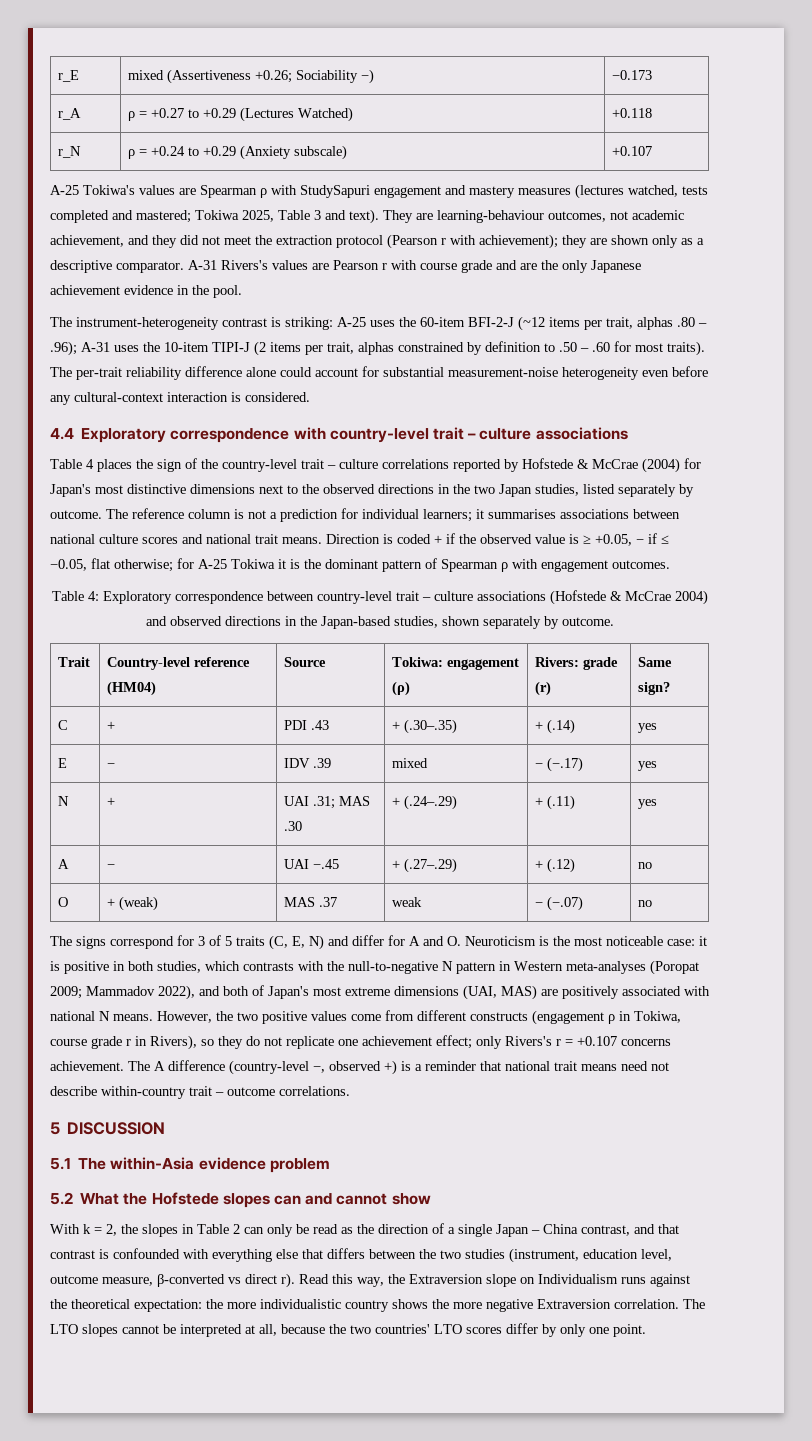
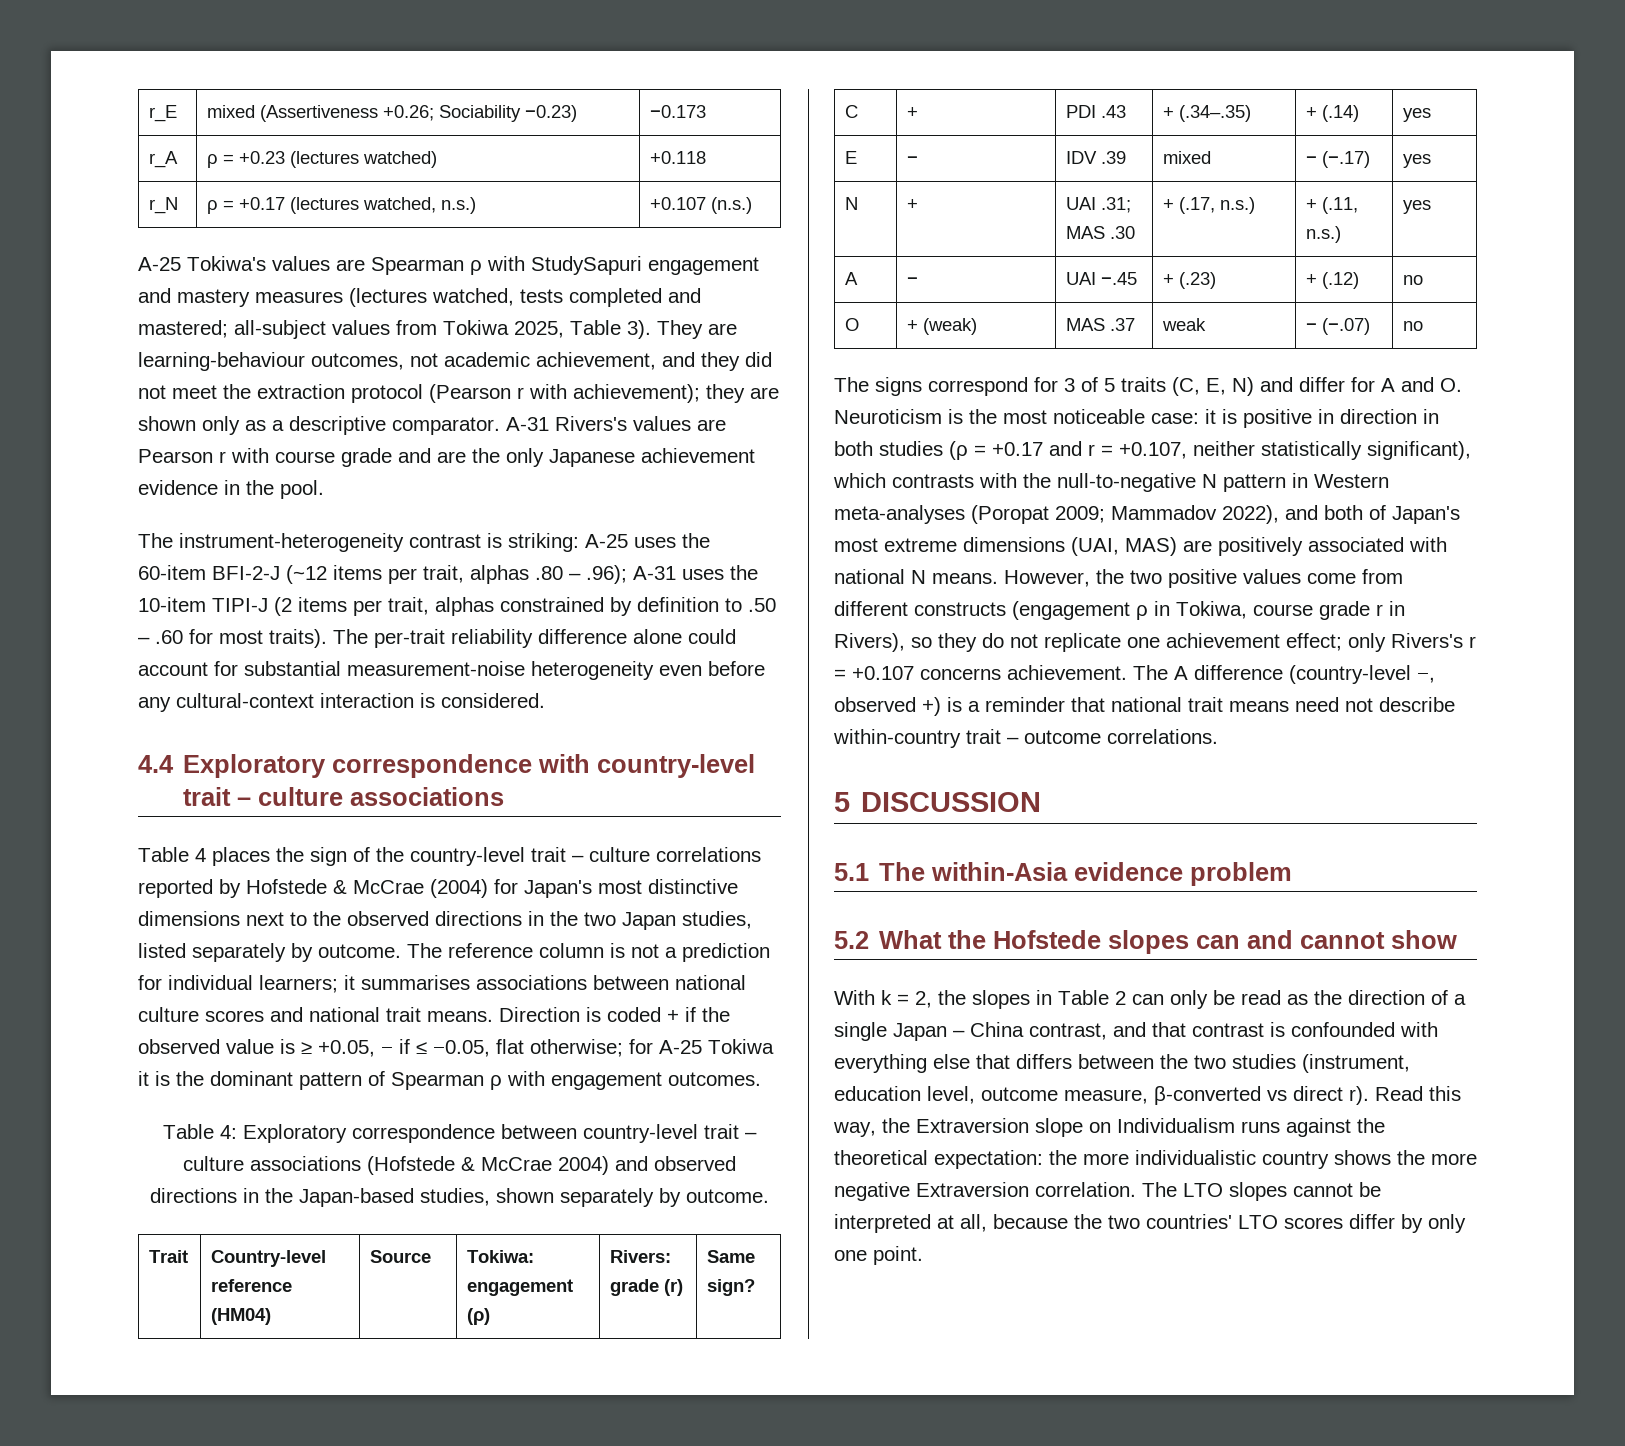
- r_E | mixed (Assertiveness +0.26; Sociability −) | −0.173
+ r_E | mixed (Assertiveness +0.26; Sociability −0.23) | −0.173
- r_A | ρ = +0.27 to +0.29 (Lectures Watched) | +0.118
+ r_A | ρ = +0.23 (lectures watched) | +0.118
- r_N | ρ = +0.24 to +0.29 (Anxiety subscale) | +0.107
+ r_N | ρ = +0.17 (lectures watched, n.s.) | +0.107 (n.s.)
- A-25 Tokiwa's values are Spearman ρ with StudySapuri engagement and mastery measures (lectures watched, tests completed and mastered; Tokiwa 2025, Table 3 and text).
+ A-25 Tokiwa's values are Spearman ρ with StudySapuri engagement and mastery measures (lectures watched, tests completed and mastered; all-subject values from Tokiwa 2025, Table 3).
- C | + | PDI .43 | + (.30–.35) | + (.14) | yes
+ C | + | PDI .43 | + (.34–.35) | + (.14) | yes
- N | + | UAI .31; MAS .30 | + (.24–.29) | + (.11) | yes
+ N | + | UAI .31; MAS .30 | + (.17, n.s.) | + (.11, n.s.) | yes
- A | − | UAI −.45 | + (.27–.29) | + (.12) | no
+ A | − | UAI −.45 | + (.23) | + (.12) | no
- The signs correspond for 3 of 5 traits (C, E, N) and differ for A and O. Neuroticism is the most noticeable case: it is positive in both studies, which contrasts with the null-to-negative N pattern in Western meta-analyses (Poropat 2009; Mammadov 2022), and both of Japan's most extreme dimensions (UAI, MAS) are positively associated with national N means.
+ The signs correspond for 3 of 5 traits (C, E, N) and differ for A and O. Neuroticism is the most noticeable case: it is positive in direction in both studies (ρ = +0.17 and r = +0.107, neither statistically significant), which contrasts with the null-to-negative N pattern in Western meta-analyses (Poropat 2009; Mammadov 2022), and both of Japan's most extreme dimensions (UAI, MAS) are positively associated with national N means.

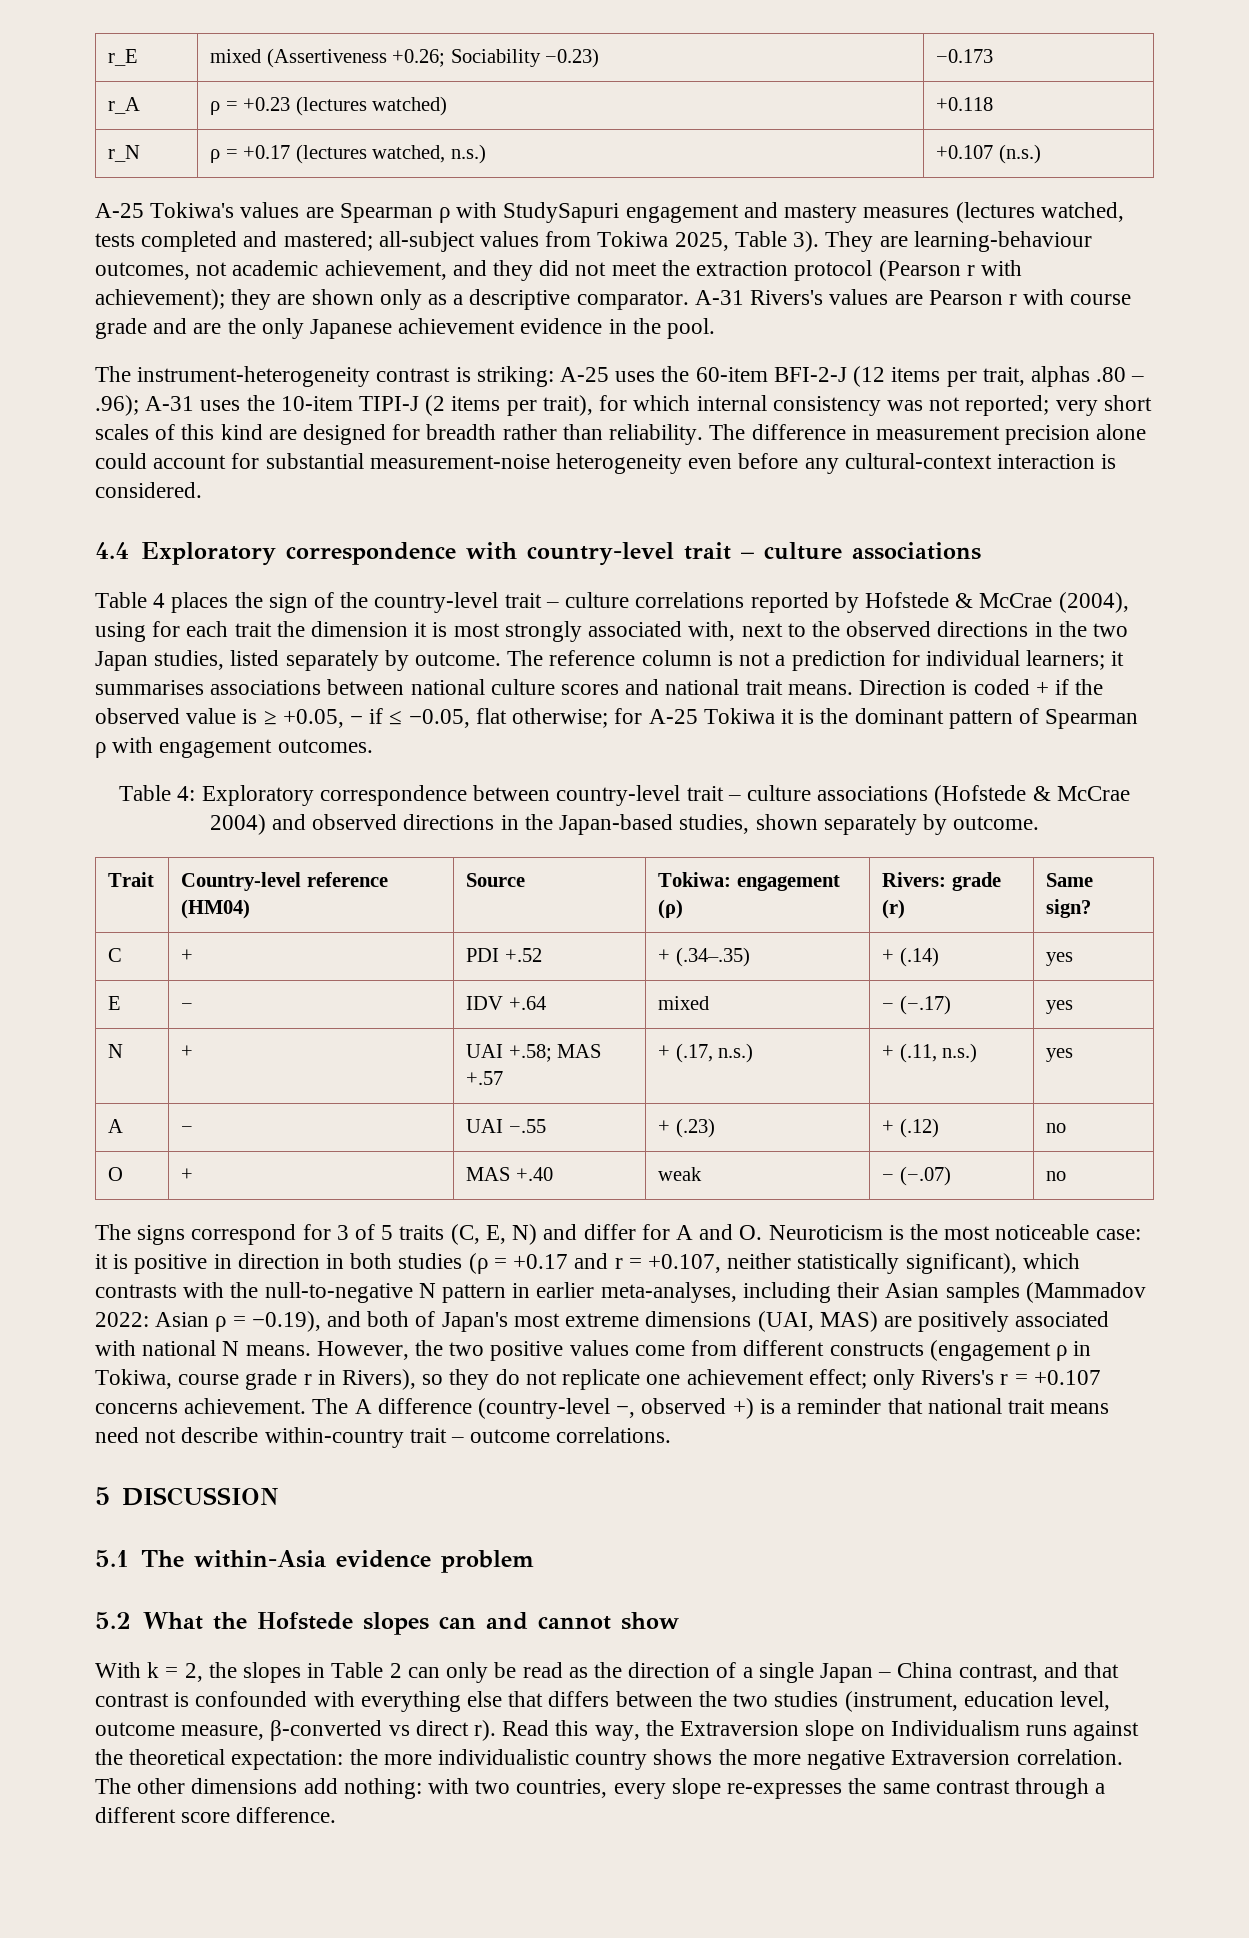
- The instrument-heterogeneity contrast is striking: A-25 uses the 60-item BFI-2-J (~12 items per trait, alphas .80 – .96); A-31 uses the 10-item TIPI-J (2 items per trait, alphas constrained by definition to .50 – .60 for most traits). The per-trait reliability difference alone could account for substantial measurement-noise heterogeneity even before any cultural-context interaction is considered.
+ The instrument-heterogeneity contrast is striking: A-25 uses the 60-item BFI-2-J (12 items per trait, alphas .80 – .96); A-31 uses the 10-item TIPI-J (2 items per trait), for which internal consistency was not reported; very short scales of this kind are designed for breadth rather than reliability. The difference in measurement precision alone could account for substantial measurement-noise heterogeneity even before any cultural-context interaction is considered.
- Table 4 places the sign of the country-level trait – culture correlations reported by Hofstede & McCrae (2004) for Japan's most distinctive dimensions next to the observed directions in the two Japan studies, listed separately by outcome.
+ Table 4 places the sign of the country-level trait – culture correlations reported by Hofstede & McCrae (2004), using for each trait the dimension it is most strongly associated with, next to the observed directions in the two Japan studies, listed separately by outcome.
- C | + | PDI .43 | + (.34–.35) | + (.14) | yes
+ C | + | PDI +.52 | + (.34–.35) | + (.14) | yes
- E | − | IDV .39 | mixed | − (−.17) | yes
+ E | − | IDV +.64 | mixed | − (−.17) | yes
- N | + | UAI .31; MAS .30 | + (.17, n.s.) | + (.11, n.s.) | yes
+ N | + | UAI +.58; MAS +.57 | + (.17, n.s.) | + (.11, n.s.) | yes
- A | − | UAI −.45 | + (.23) | + (.12) | no
+ A | − | UAI −.55 | + (.23) | + (.12) | no
- O | + (weak) | MAS .37 | weak | − (−.07) | no
+ O | + | MAS +.40 | weak | − (−.07) | no
- it is positive in direction in both studies (ρ = +0.17 and r = +0.107, neither statistically significant), which contrasts with the null-to-negative N pattern in Western meta-analyses (Poropat 2009; Mammadov 2022), and both of Japan's most extreme dimensions (UAI, MAS) are positively associated with national N means.
+ it is positive in direction in both studies (ρ = +0.17 and r = +0.107, neither statistically significant), which contrasts with the null-to-negative N pattern in earlier meta-analyses, including their Asian samples (Mammadov 2022: Asian ρ = −0.19), and both of Japan's most extreme dimensions (UAI, MAS) are positively associated with national N means.
- The LTO slopes cannot be interpreted at all, because the two countries' LTO scores differ by only one point.
+ The other dimensions add nothing: with two countries, every slope re-expresses the same contrast through a different score difference.

